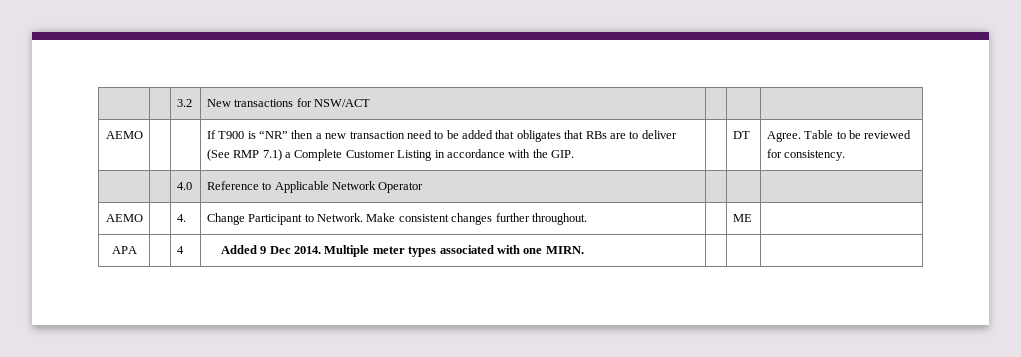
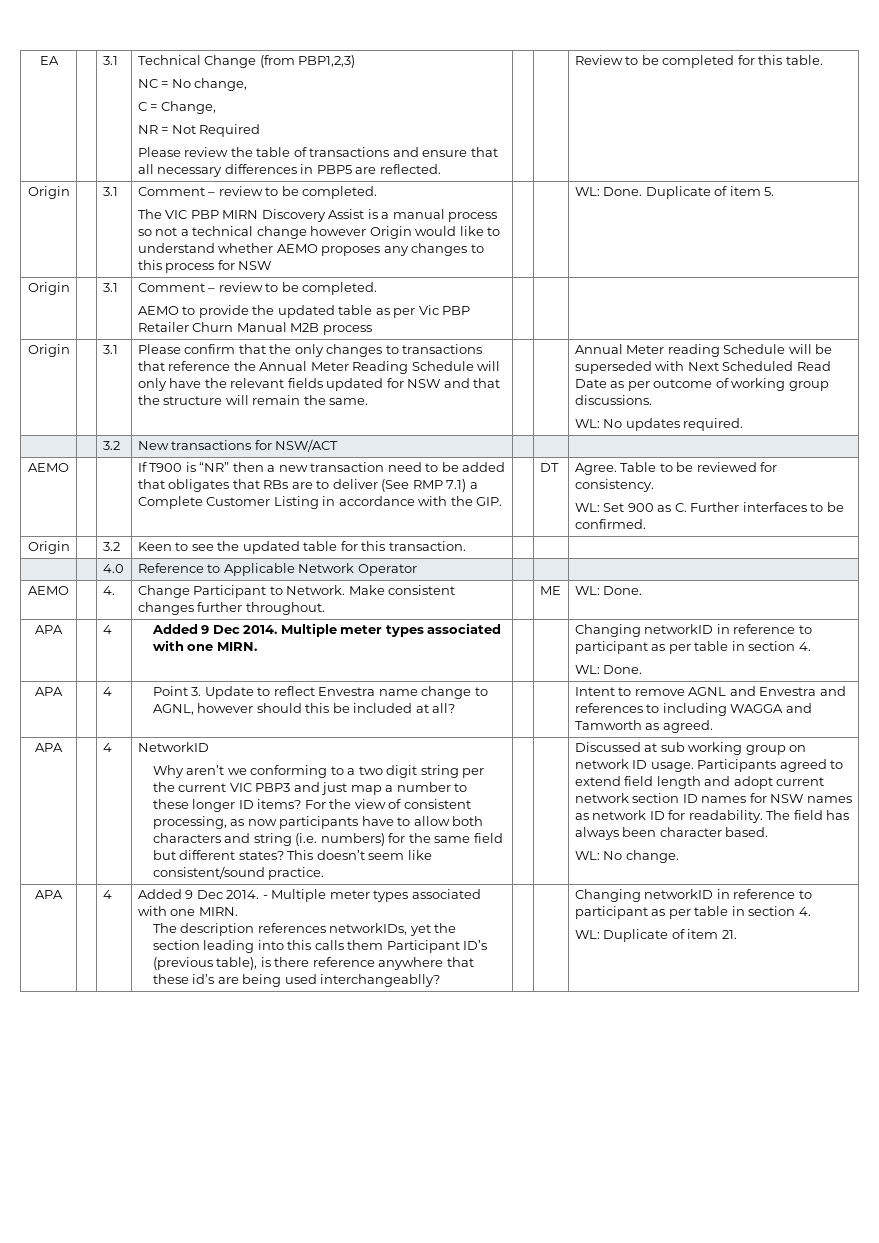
+ EA | | 3.1 | Technical Change (from PBP1,2,3)
+ NC = No change,
+ C = Change,
+ NR = Not Required
+ Please review the table of transactions and ensure that all necessary differences in PBP5 are reflected. | | | Review to be completed for this table.
+ Origin | | 3.1 | Comment – review to be completed.
+ The VIC PBP MIRN Discovery Assist is a manual process so not a technical change however Origin would like to understand whether AEMO proposes any changes to this process for NSW | | | WL: Done. Duplicate of item 5.
+ Origin | | 3.1 | Comment – review to be completed.
+ AEMO to provide the updated table as per Vic PBP Retailer Churn Manual M2B process | | |
+ Origin | | 3.1 | Please confirm that the only changes to transactions that reference the Annual Meter Reading Schedule will only have the relevant fields updated for NSW and that the structure will remain the same. | | | Annual Meter reading Schedule will be superseded with Next Scheduled Read Date as per outcome of working group discussions.
+ WL: No updates required.
+ WL: Set 900 as C. Further interfaces to be confirmed.
+ Origin | | 3.2 | Keen to see the updated table for this transaction. | | |
- AEMO | | 4. | Change Participant to Network. Make consistent changes further throughout. | | ME |
+ AEMO | | 4. | Change Participant to Network. Make consistent changes further throughout. | | ME | WL: Done.
- APA | | 4 | Added 9 Dec 2014. Multiple meter types associated with one MIRN. | | |
+ APA | | 4 | Added 9 Dec 2014. Multiple meter types associated with one MIRN. | | | Changing networkID in reference to participant as per table in section 4.
+ WL: Done.
+ APA | | 4 | Point 3. Update to reflect Envestra name change to AGNL, however should this be included at all? | | | Intent to remove AGNL and Envestra and references to including WAGGA and Tamworth as agreed.
+ APA | | 4 | NetworkID
+ Why aren’t we conforming to a two digit string per the current VIC PBP3 and just map a number to these longer ID items? For the view of consistent processing, as now participants have to allow both characters and string (i.e. numbers) for the same field but different states? This doesn’t seem like consistent/sound practice. | | | Discussed at sub working group on network ID usage. Participants agreed to extend field length and adopt current network section ID names for NSW names as network ID for readability. The field has always been character based.
+ WL: No change.
+ APA | | 4 | Added 9 Dec 2014. - Multiple meter types associated with one MIRN.
+ The description references networkIDs, yet the section leading into this calls them Participant ID’s (previous table), is there reference anywhere that these id’s are being used interchangeablly? | | | Changing networkID in reference to participant as per table in section 4.
+ WL: Duplicate of item 21.

